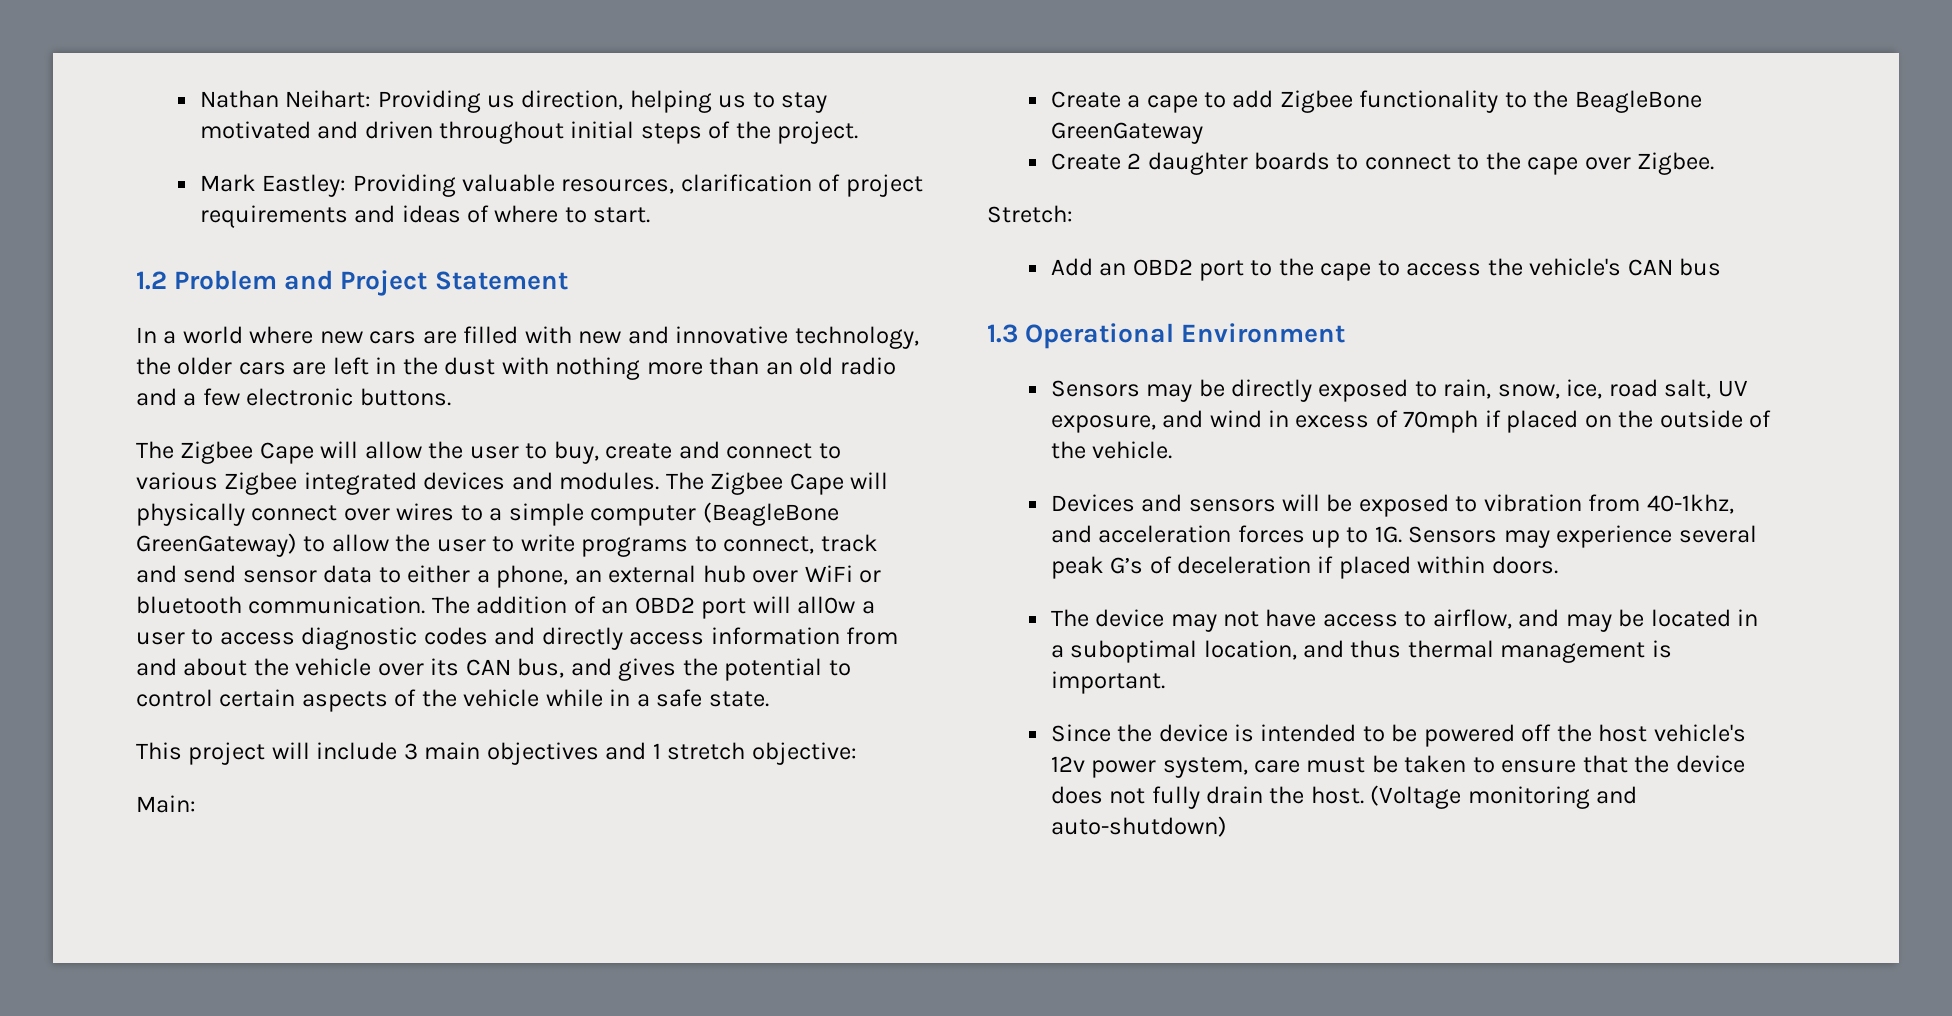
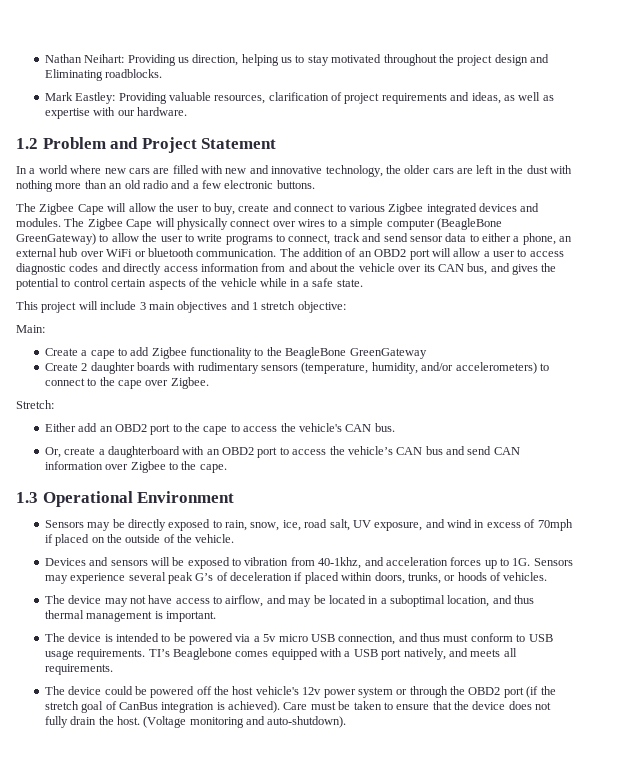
- Nathan Neihart: Providing us direction, helping us to stay motivated and driven throughout initial steps of the project.
+ Nathan Neihart: Providing us direction, helping us to stay motivated throughout the project design and Eliminating roadblocks.
- Mark Eastley: Providing valuable resources, clarification of project requirements and ideas of where to start.
+ Mark Eastley: Providing valuable resources, clarification of project requirements and ideas, as well as expertise with our hardware.
- The addition of an OBD2 port will all0w a user to access diagnostic codes and directly access information from and about the vehicle over its CAN bus, and gives the potential to control certain aspects of the vehicle while in a safe state.
+ The addition of an OBD2 port will allow a user to access diagnostic codes and directly access information from and about the vehicle over its CAN bus, and gives the potential to control certain aspects of the vehicle while in a safe state.
- Create 2 daughter boards to connect to the cape over Zigbee.
+ Create 2 daughter boards with rudimentary sensors (temperature, humidity, and/or accelerometers) to connect to the cape over Zigbee.
- Add an OBD2 port to the cape to access the vehicle's CAN bus
+ Either add an OBD2 port to the cape to access the vehicle's CAN bus.
+ Or, create a daughterboard with an OBD2 port to access the vehicle’s CAN bus and send CAN information over Zigbee to the cape.
- Sensors may experience several peak G’s of deceleration if placed within doors.
+ Sensors may experience several peak G’s of deceleration if placed within doors, trunks, or hoods of vehicles.
- Since the device is intended to be powered off the host vehicle's 12v power system, care must be taken to ensure that the device does not fully drain the host.
+ The device is intended to be powered via a 5v micro USB connection, and thus must conform to USB usage requirements. TI’s Beaglebone comes equipped with a USB port natively, and meets all requirements.
+ The device could be powered off the host vehicle's 12v power system or through the OBD2 port (if the stretch goal of CanBus integration is achieved). Care must be taken to ensure that the device does not fully drain the host.
- (Voltage monitoring and auto-shutdown)
+ (Voltage monitoring and auto-shutdown).

